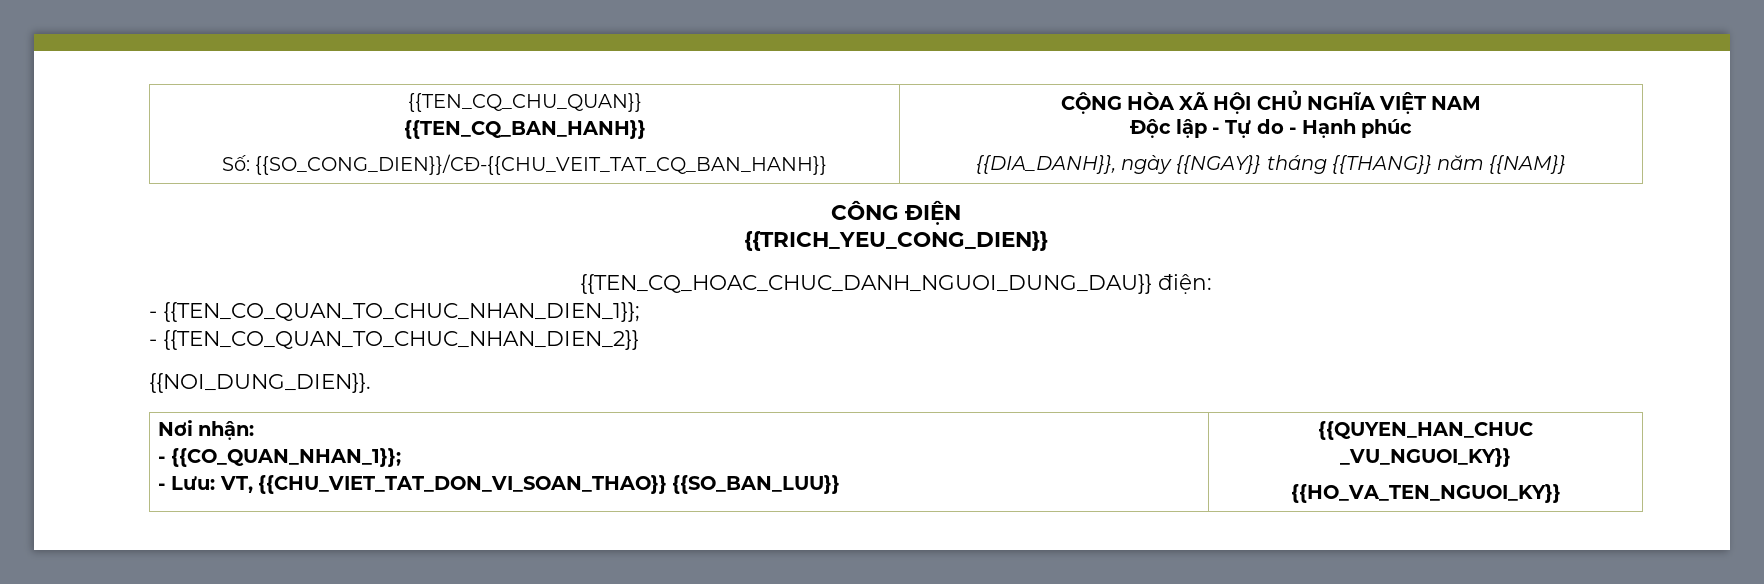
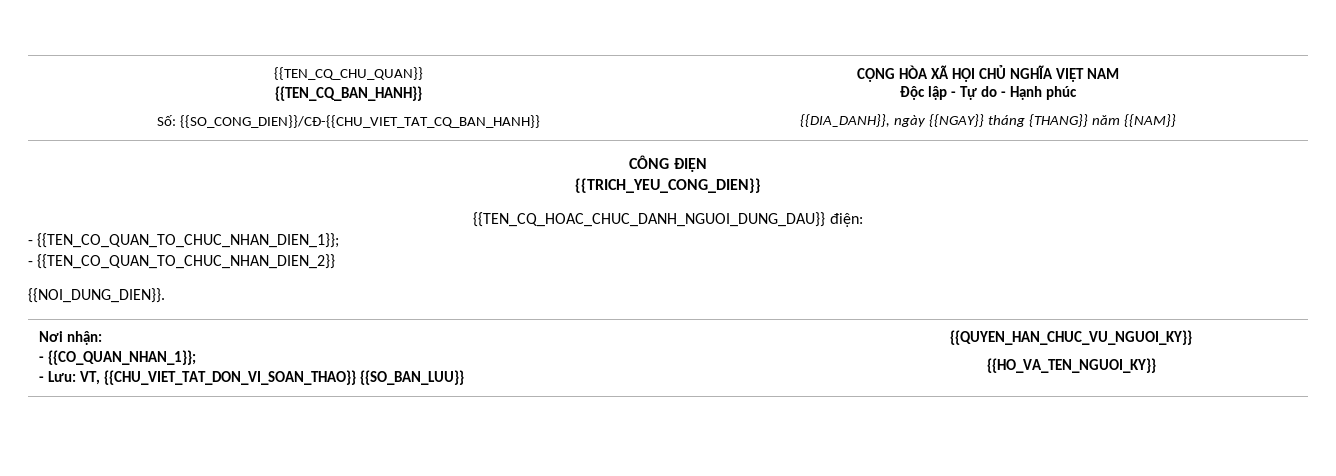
  {{TEN_CQ_CHU_QUAN}}
  {{TEN_CQ_BAN_HANH}}
- Số: {{SO_CONG_DIEN}}/CĐ-{{CHU_VEIT_TAT_CQ_BAN_HANH}} | CỘNG HÒA XÃ HỘI CHỦ NGHĨA VIỆT NAM
+ Số: {{SO_CONG_DIEN}}/CĐ-{{CHU_VIET_TAT_CQ_BAN_HANH}} | CỘNG HÒA XÃ HỘI CHỦ NGHĨA VIỆT NAM
  Độc lập - Tự do - Hạnh phúc
- {{DIA_DANH}}, ngày {{NGAY}} tháng {{THANG}} năm {{NAM}}
+ {{DIA_DANH}}, ngày {{NGAY}} tháng {THANG}} năm {{NAM}}
  Nơi nhận:
  - {{CO_QUAN_NHAN_1}};
- - Lưu: VT, {{CHU_VIET_TAT_DON_VI_SOAN_THAO}} {{SO_BAN_LUU}} | {{QUYEN_HAN_CHUC
- _VU_NGUOI_KY}}
+ - Lưu: VT, {{CHU_VIET_TAT_DON_VI_SOAN_THAO}} {{SO_BAN_LUU}} | {{QUYEN_HAN_CHUC_VU_NGUOI_KY}}

